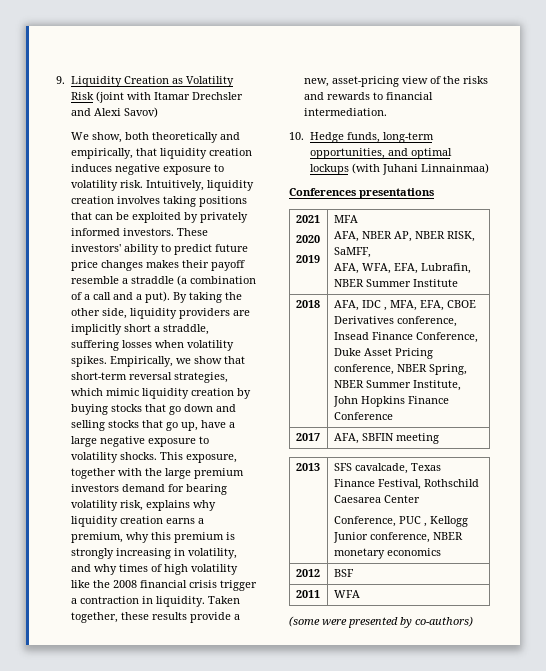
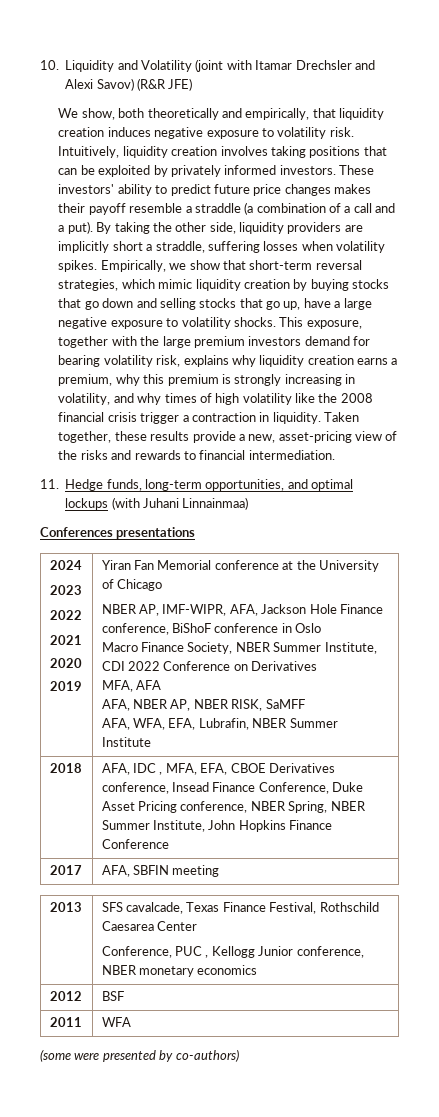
- 9. Liquidity Creation as Volatility Risk (joint with Itamar Drechsler and Alexi Savov)
+ 10. Liquidity and Volatility (joint with Itamar Drechsler and Alexi Savov) (R&R JFE)
- 10. Hedge funds, long-term opportunities, and optimal lockups (with Juhani Linnainmaa)
+ 11. Hedge funds, long-term opportunities, and optimal lockups (with Juhani Linnainmaa)
+ 2024
+ 2023
+ 2022
- MFA
+ Yiran Fan Memorial conference at the University of Chicago
+ NBER AP, IMF-WIPR, AFA, Jackson Hole Finance conference, BiShoF conference in Oslo
+ Macro Finance Society, NBER Summer Institute, CDI 2022 Conference on Derivatives
+ MFA, AFA
- AFA, NBER AP, NBER RISK, SaMFF,
+ AFA, NBER AP, NBER RISK, SaMFF

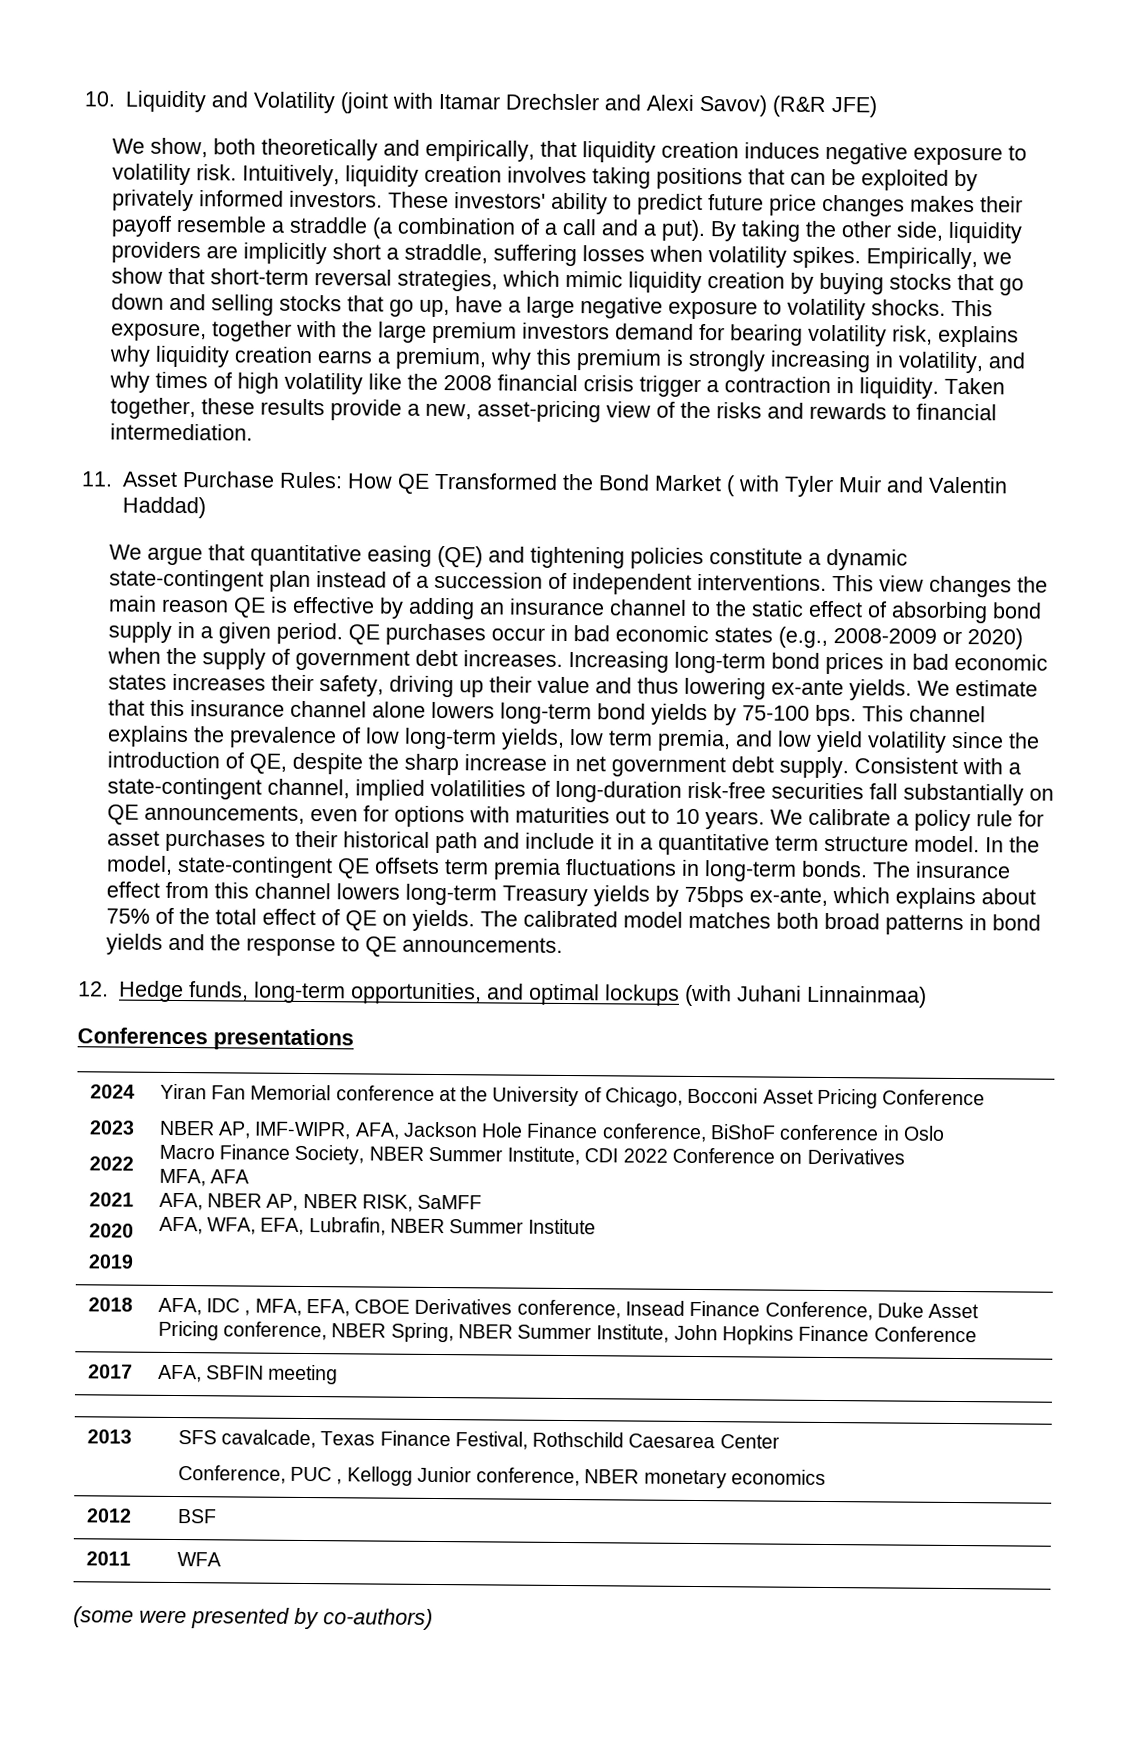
- 11. Hedge funds, long-term opportunities, and optimal lockups (with Juhani Linnainmaa)
+ 11. Asset Purchase Rules: How QE Transformed the Bond Market ( with Tyler Muir and Valentin Haddad)
+ We argue that quantitative easing (QE) and tightening policies constitute a dynamic state-contingent plan instead of a succession of independent interventions. This view changes the main reason QE is effective by adding an insurance channel to the static effect of absorbing bond supply in a given period. QE purchases occur in bad economic states (e.g., 2008-2009 or 2020) when the supply of government debt increases. Increasing long-term bond prices in bad economic states increases their safety, driving up their value and thus lowering ex-ante yields. We estimate that this insurance channel alone lowers long-term bond yields by 75-100 bps. This channel explains the prevalence of low long-term yields, low term premia, and low yield volatility since the introduction of QE, despite the sharp increase in net government debt supply. Consistent with a state-contingent channel, implied volatilities of long-duration risk-free securities fall substantially on QE announcements, even for options with maturities out to 10 years. We calibrate a policy rule for asset purchases to their historical path and include it in a quantitative term structure model. In the model, state-contingent QE offsets term premia fluctuations in long-term bonds. The insurance effect from this channel lowers long-term Treasury yields by 75bps ex-ante, which explains about 75% of the total effect of QE on yields. The calibrated model matches both broad patterns in bond yields and the response to QE announcements.
+ 12. Hedge funds, long-term opportunities, and optimal lockups (with Juhani Linnainmaa)
- Yiran Fan Memorial conference at the University of Chicago
+ Yiran Fan Memorial conference at the University of Chicago, Bocconi Asset Pricing Conference

